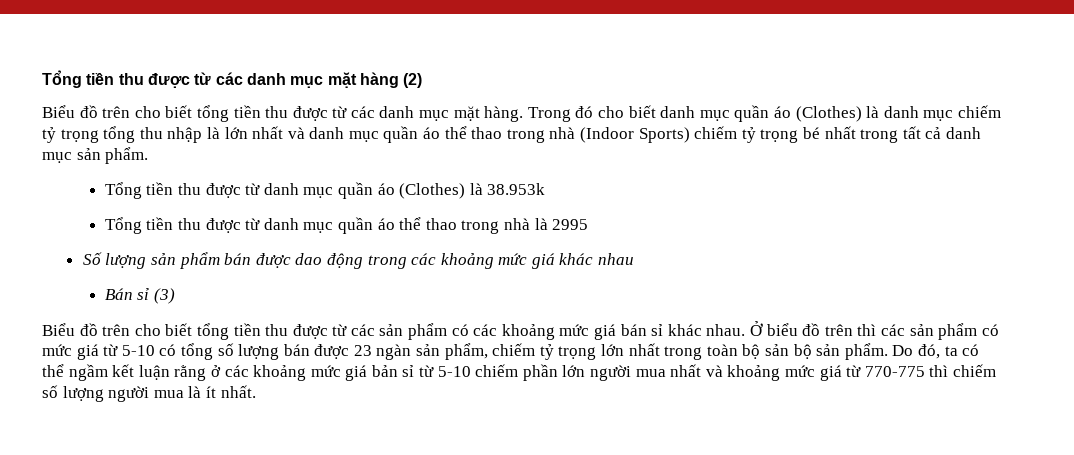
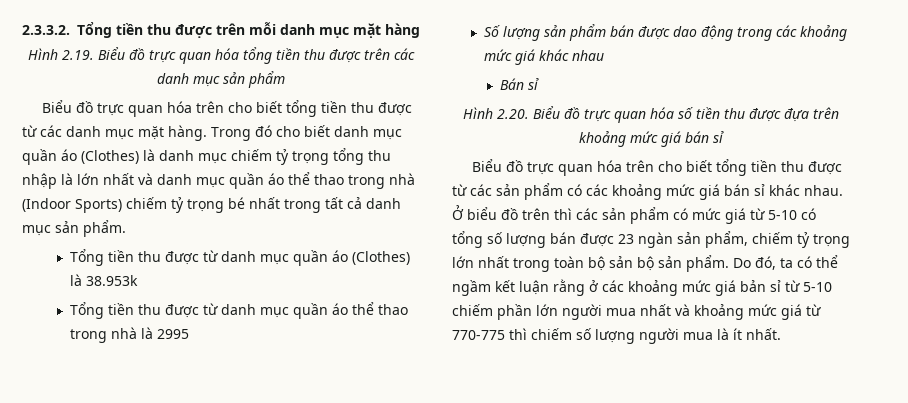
- Tổng tiền thu được từ các danh mục mặt hàng (2)
- Biểu đồ trên cho biết tổng tiền thu được từ các danh mục mặt hàng.
+ 2.3.3.2. Tổng tiền thu được trên mỗi danh mục mặt hàng
+ Hình 2.19. Biểu đồ trực quan hóa tổng tiền thu được trên các danh mục sản phẩm
+ Biểu đồ trực quan hóa trên cho biết tổng tiền thu được từ các danh mục mặt hàng.
- Bán sỉ (3)
- Biểu đồ trên cho biết tổng tiền thu được từ các sản phẩm có các khoảng mức giá bán sỉ khác nhau.
+ Bán sỉ
+ Hình 2.20. Biểu đồ trực quan hóa số tiền thu được đựa trên khoảng mức giá bán sỉ
+ Biểu đồ trực quan hóa trên cho biết tổng tiền thu được từ các sản phẩm có các khoảng mức giá bán sỉ khác nhau.

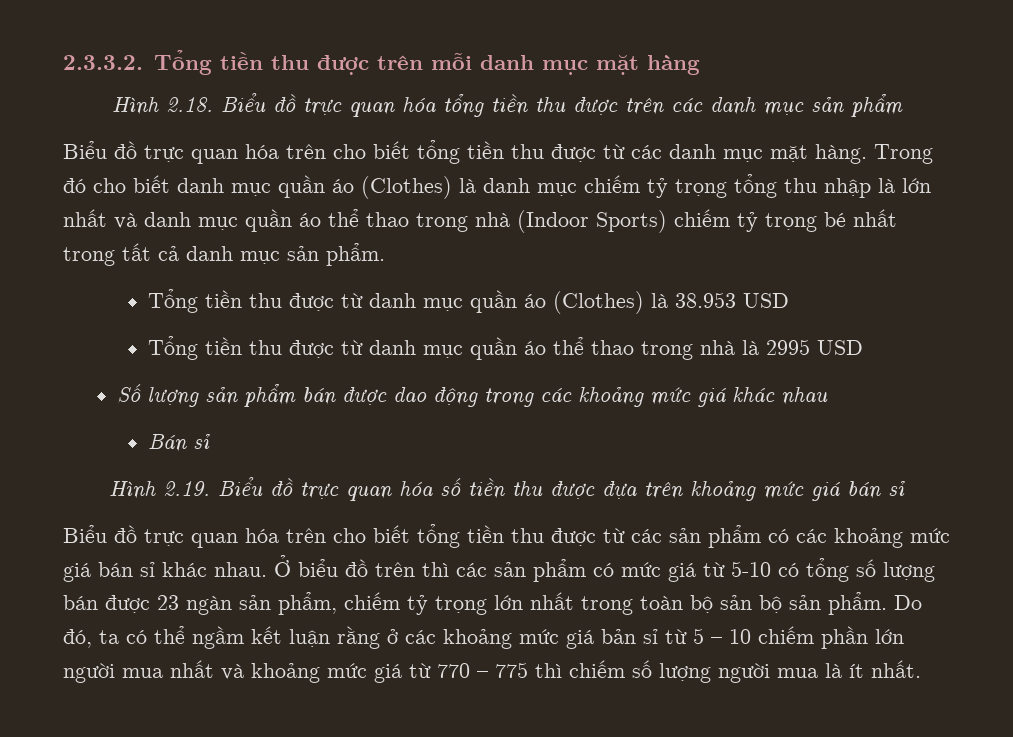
- Hình 2.19. Biểu đồ trực quan hóa tổng tiền thu được trên các danh mục sản phẩm
+ Hình 2.18. Biểu đồ trực quan hóa tổng tiền thu được trên các danh mục sản phẩm
- Tổng tiền thu được từ danh mục quần áo (Clothes) là 38.953k
+ Tổng tiền thu được từ danh mục quần áo (Clothes) là 38.953 USD
- Tổng tiền thu được từ danh mục quần áo thể thao trong nhà là 2995
+ Tổng tiền thu được từ danh mục quần áo thể thao trong nhà là 2995 USD
- Hình 2.20. Biểu đồ trực quan hóa số tiền thu được đựa trên khoảng mức giá bán sỉ
+ Hình 2.19. Biểu đồ trực quan hóa số tiền thu được đựa trên khoảng mức giá bán sỉ
- Do đó, ta có thể ngầm kết luận rằng ở các khoảng mức giá bản sỉ từ 5-10 chiếm phần lớn người mua nhất và khoảng mức giá từ 770-775 thì chiếm số lượng người mua là ít nhất.
+ Do đó, ta có thể ngầm kết luận rằng ở các khoảng mức giá bản sỉ từ 5 – 10 chiếm phần lớn người mua nhất và khoảng mức giá từ 770 – 775 thì chiếm số lượng người mua là ít nhất.

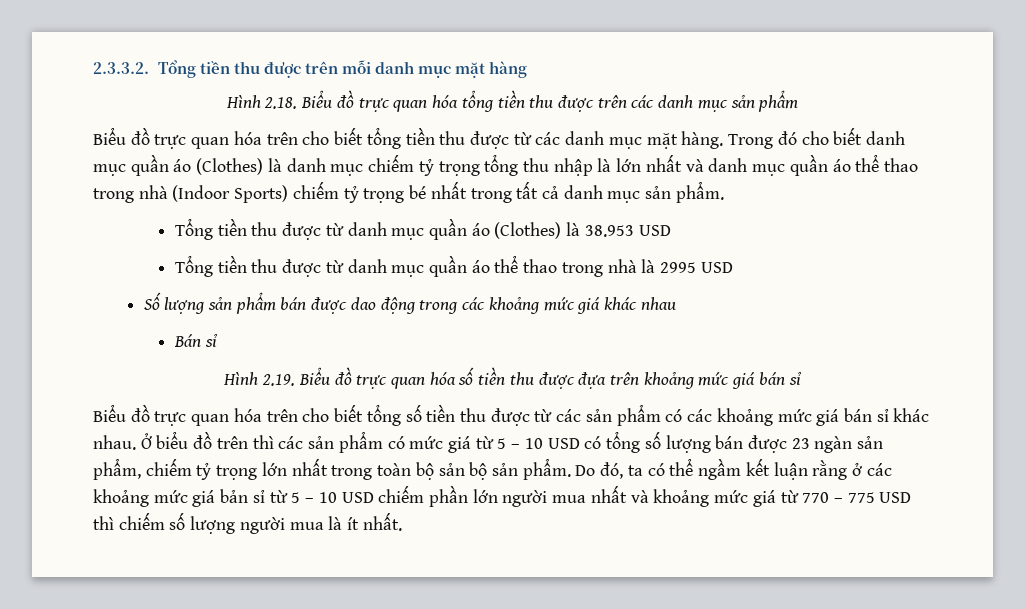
- Biểu đồ trực quan hóa trên cho biết tổng tiền thu được từ các sản phẩm có các khoảng mức giá bán sỉ khác nhau.
+ Biểu đồ trực quan hóa trên cho biết tổng số tiền thu được từ các sản phẩm có các khoảng mức giá bán sỉ khác nhau.
- Ở biểu đồ trên thì các sản phẩm có mức giá từ 5-10 có tổng số lượng bán được 23 ngàn sản phẩm, chiếm tỷ trọng lớn nhất trong toàn bộ sản bộ sản phẩm.
+ Ở biểu đồ trên thì các sản phẩm có mức giá từ 5 – 10 USD có tổng số lượng bán được 23 ngàn sản phẩm, chiếm tỷ trọng lớn nhất trong toàn bộ sản bộ sản phẩm.
- Do đó, ta có thể ngầm kết luận rằng ở các khoảng mức giá bản sỉ từ 5 – 10 chiếm phần lớn người mua nhất và khoảng mức giá từ 770 – 775 thì chiếm số lượng người mua là ít nhất.
+ Do đó, ta có thể ngầm kết luận rằng ở các khoảng mức giá bản sỉ từ 5 – 10 USD chiếm phần lớn người mua nhất và khoảng mức giá từ 770 – 775 USD thì chiếm số lượng người mua là ít nhất.

